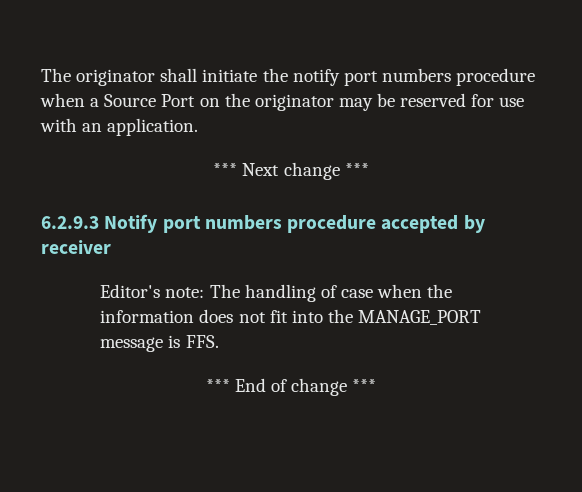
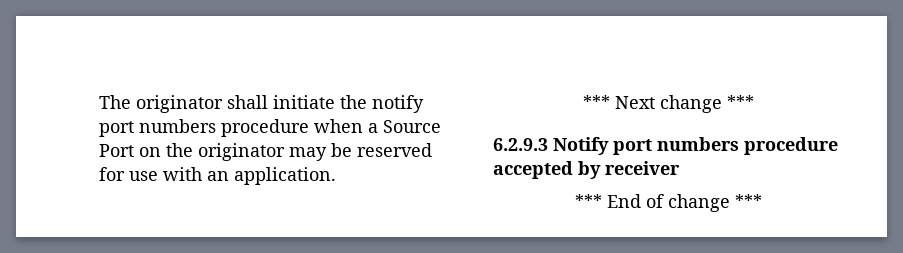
- Editor's note: The handling of case when the information does not fit into the MANAGE_PORT message is FFS.

